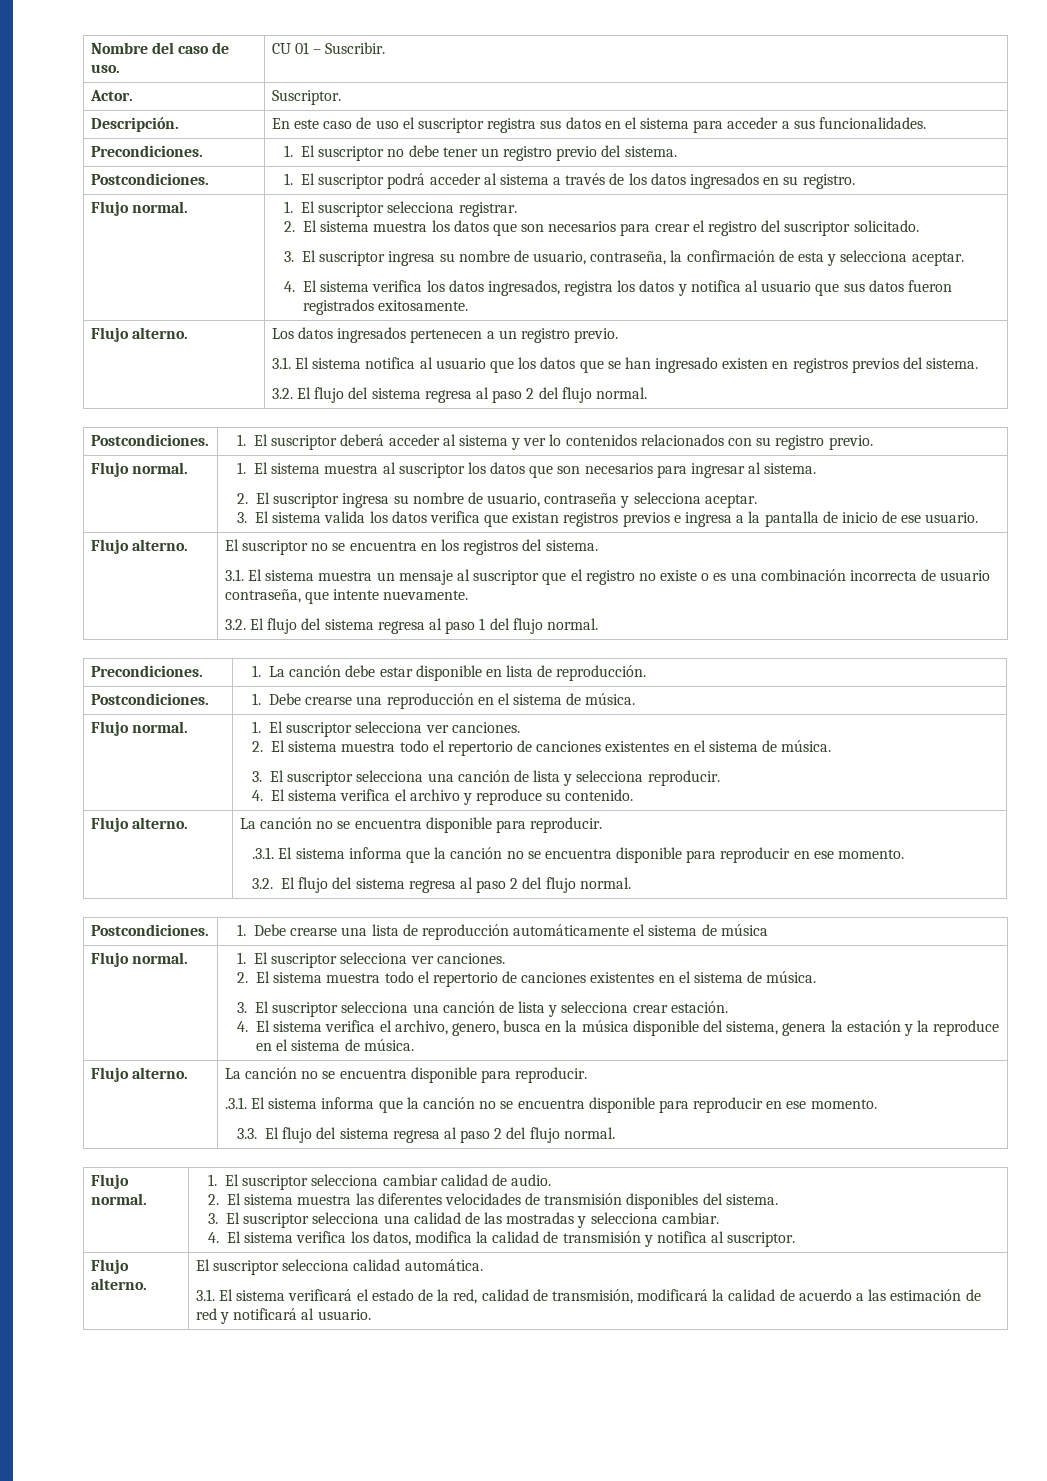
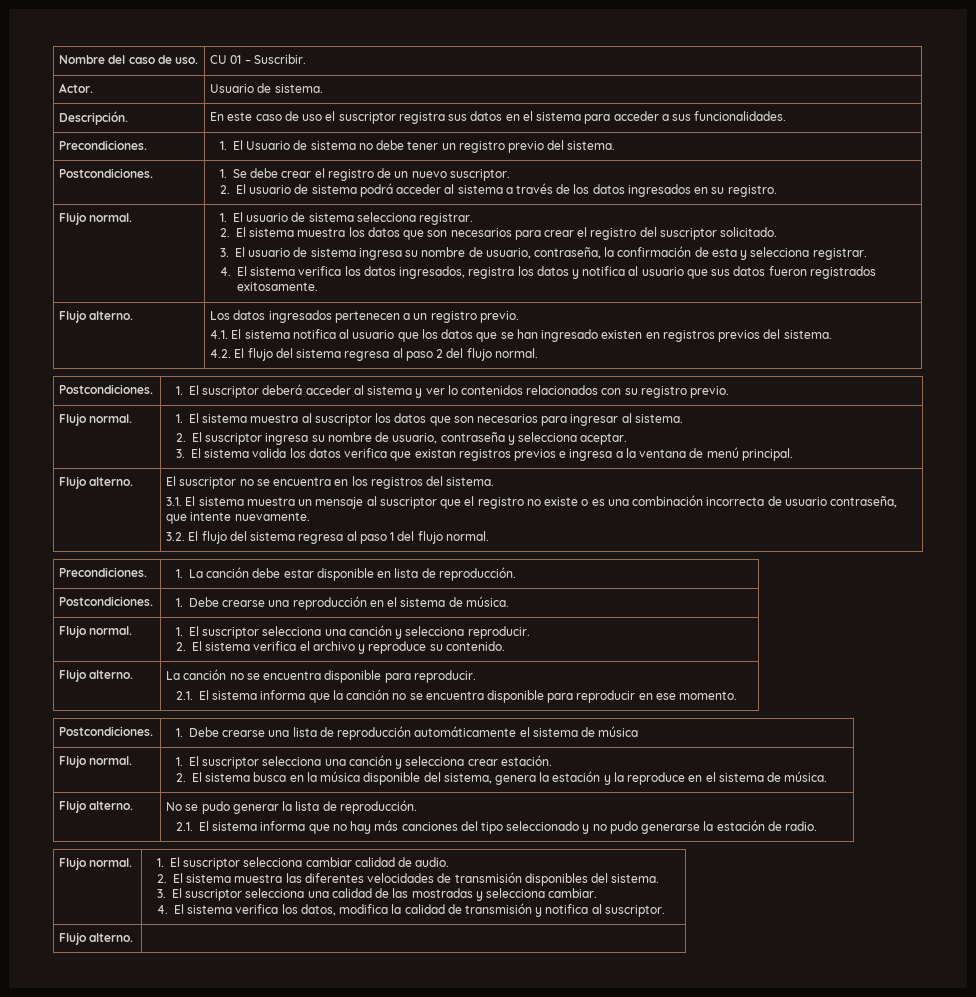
- Actor. | Suscriptor.
+ Actor. | Usuario de sistema.
- Precondiciones. | 1. El suscriptor no debe tener un registro previo del sistema.
+ Precondiciones. | 1. El Usuario de sistema no debe tener un registro previo del sistema.
- Postcondiciones. | 1. El suscriptor podrá acceder al sistema a través de los datos ingresados en su registro.
+ Postcondiciones. | 1. Se debe crear el registro de un nuevo suscriptor.
+ 2. El usuario de sistema podrá acceder al sistema a través de los datos ingresados en su registro.
- 1. El suscriptor selecciona registrar.
+ 1. El usuario de sistema selecciona registrar.
- 3. El suscriptor ingresa su nombre de usuario, contraseña, la confirmación de esta y selecciona aceptar.
+ 3. El usuario de sistema ingresa su nombre de usuario, contraseña, la confirmación de esta y selecciona registrar.
- 3.1. El sistema notifica al usuario que los datos que se han ingresado existen en registros previos del sistema.
- 3.2. El flujo del sistema regresa al paso 2 del flujo normal.
+ 4.1. El sistema notifica al usuario que los datos que se han ingresado existen en registros previos del sistema.
+ 4.2. El flujo del sistema regresa al paso 2 del flujo normal.
- 3. El sistema valida los datos verifica que existan registros previos e ingresa a la pantalla de inicio de ese usuario.
+ 3. El sistema valida los datos verifica que existan registros previos e ingresa a la ventana de menú principal.
  Postcondiciones. | 1. Debe crearse una reproducción en el sistema de música.
- Flujo normal. | 1. El suscriptor selecciona ver canciones.
- 2. El sistema muestra todo el repertorio de canciones existentes en el sistema de música.
- 3. El suscriptor selecciona una canción de lista y selecciona reproducir.
+ Flujo normal. | 1. El suscriptor selecciona una canción y selecciona reproducir.
- 4. El sistema verifica el archivo y reproduce su contenido.
+ 2. El sistema verifica el archivo y reproduce su contenido.
  Flujo alterno. | La canción no se encuentra disponible para reproducir.
- .3.1. El sistema informa que la canción no se encuentra disponible para reproducir en ese momento.
- 3.2. El flujo del sistema regresa al paso 2 del flujo normal.
+ 2.1. El sistema informa que la canción no se encuentra disponible para reproducir en ese momento.
  Postcondiciones. | 1. Debe crearse una lista de reproducción automáticamente el sistema de música
- Flujo normal. | 1. El suscriptor selecciona ver canciones.
- 2. El sistema muestra todo el repertorio de canciones existentes en el sistema de música.
- 3. El suscriptor selecciona una canción de lista y selecciona crear estación.
+ Flujo normal. | 1. El suscriptor selecciona una canción y selecciona crear estación.
- 4. El sistema verifica el archivo, genero, busca en la música disponible del sistema, genera la estación y la reproduce en el sistema de música.
- Flujo alterno. | La canción no se encuentra disponible para reproducir.
- .3.1. El sistema informa que la canción no se encuentra disponible para reproducir en ese momento.
- 3.3. El flujo del sistema regresa al paso 2 del flujo normal.
+ 2. El sistema busca en la música disponible del sistema, genera la estación y la reproduce en el sistema de música.
+ Flujo alterno. | No se pudo generar la lista de reproducción.
+ 2.1. El sistema informa que no hay más canciones del tipo seleccionado y no pudo generarse la estación de radio.
  4. El sistema verifica los datos, modifica la calidad de transmisión y notifica al suscriptor.
- Flujo alterno. | El suscriptor selecciona calidad automática.
- 3.1. El sistema verificará el estado de la red, calidad de transmisión, modificará la calidad de acuerdo a las estimación de red y notificará al usuario.
+ Flujo alterno. |

